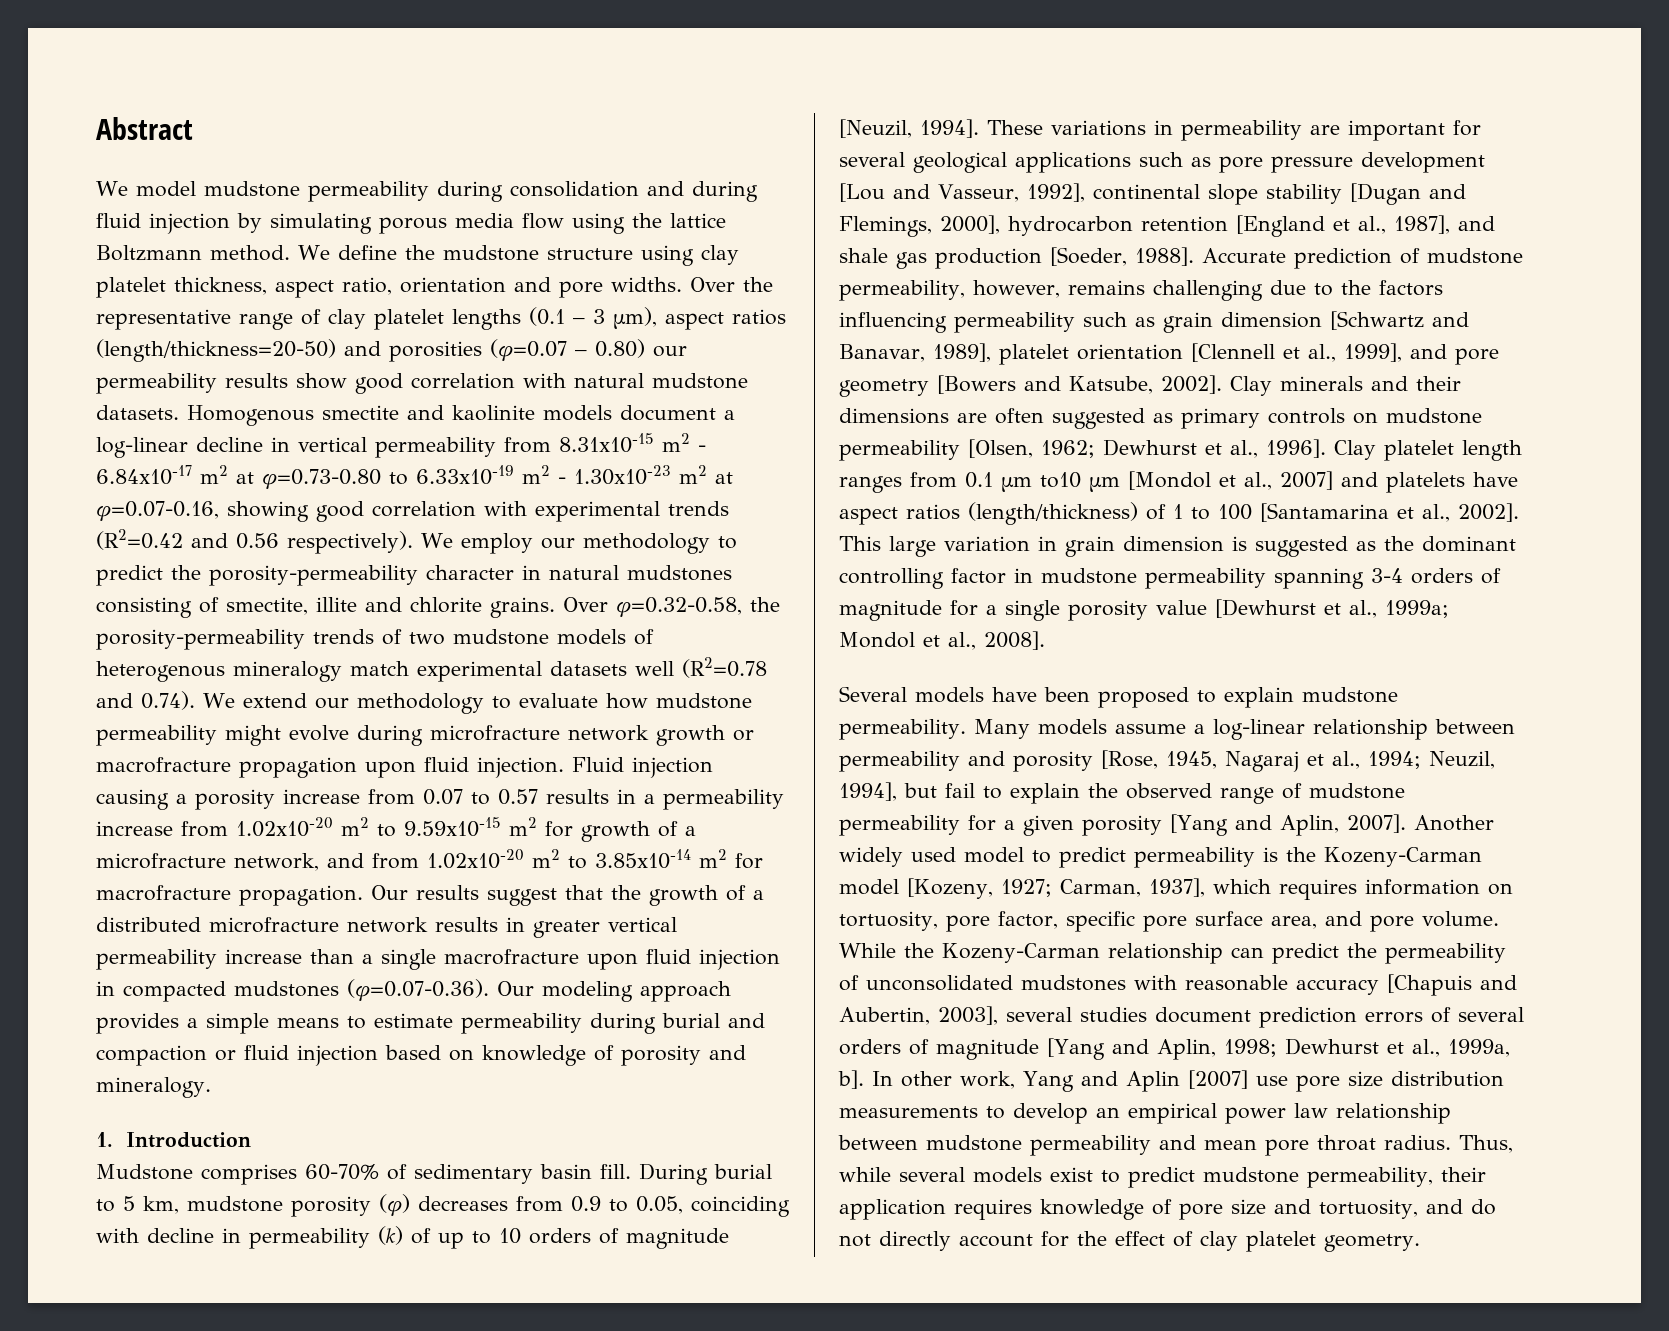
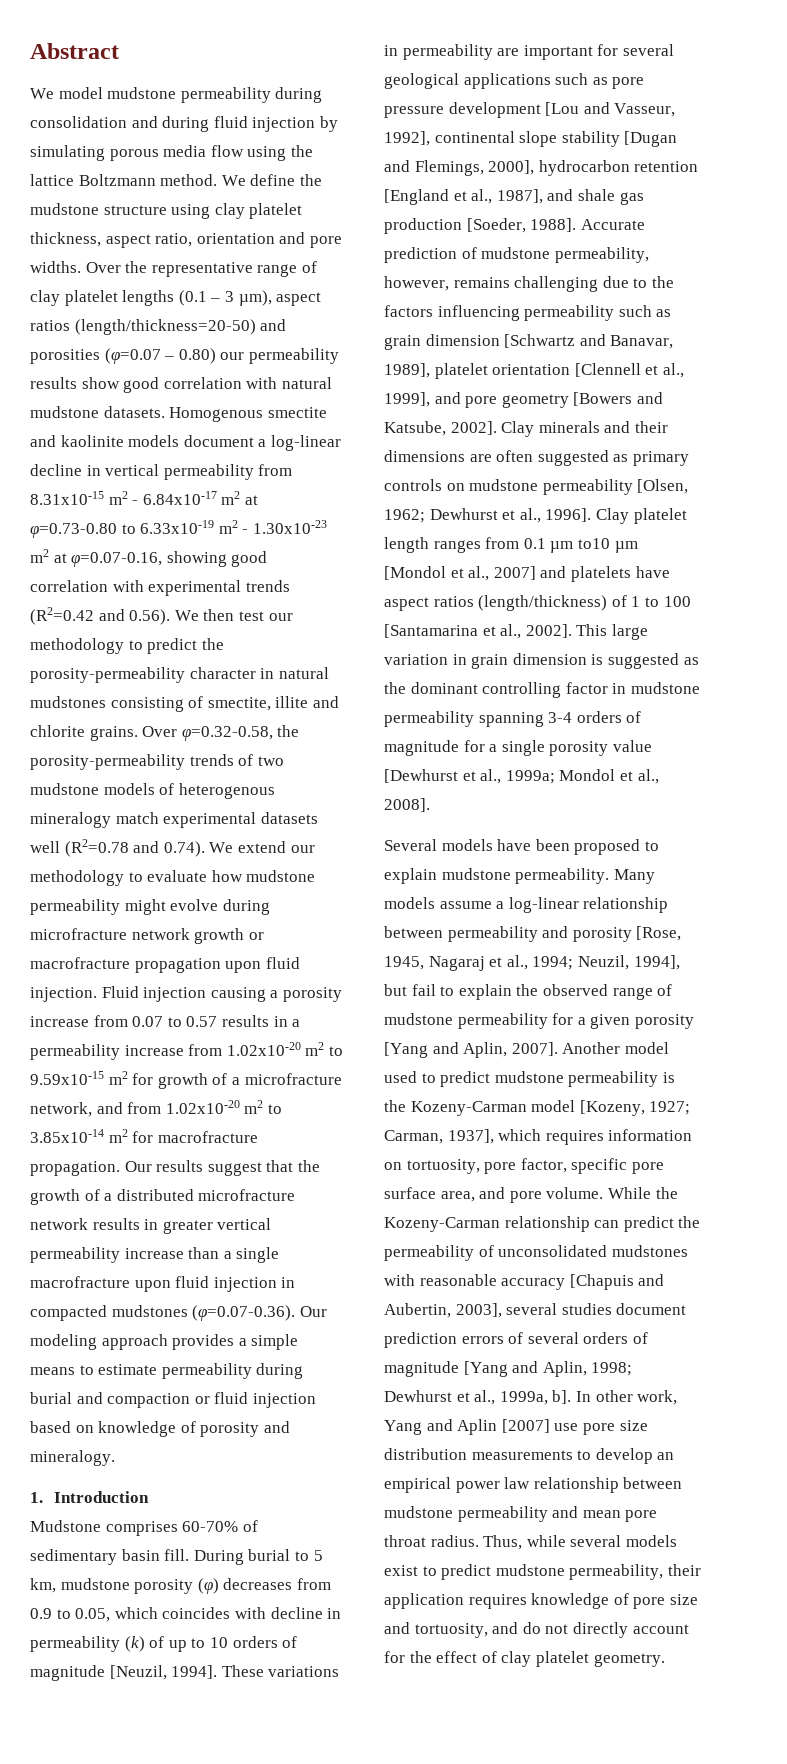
- Homogenous smectite and kaolinite models document a log-linear decline in vertical permeability from 8.31x10-15 m2 - 6.84x10-17 m2 at φ=0.73-0.80 to 6.33x10-19 m2 - 1.30x10-23 m2 at φ=0.07-0.16, showing good correlation with experimental trends (R2=0.42 and 0.56 respectively). We employ our methodology to predict the porosity-permeability character in natural mudstones consisting of smectite, illite and chlorite grains.
+ Homogenous smectite and kaolinite models document a log-linear decline in vertical permeability from 8.31x10-15 m2 - 6.84x10-17 m2 at φ=0.73-0.80 to 6.33x10-19 m2 - 1.30x10-23 m2 at φ=0.07-0.16, showing good correlation with experimental trends (R2=0.42 and 0.56). We then test our methodology to predict the porosity-permeability character in natural mudstones consisting of smectite, illite and chlorite grains.
- During burial to 5 km, mudstone porosity (φ) decreases from 0.9 to 0.05, coinciding with decline in permeability (k) of up to 10 orders of magnitude [Neuzil, 1994].
+ During burial to 5 km, mudstone porosity (φ) decreases from 0.9 to 0.05, which coincides with decline in permeability (k) of up to 10 orders of magnitude [Neuzil, 1994].
- Another widely used model to predict permeability is the Kozeny-Carman model [Kozeny, 1927; Carman, 1937], which requires information on tortuosity, pore factor, specific pore surface area, and pore volume.
+ Another model used to predict mudstone permeability is the Kozeny-Carman model [Kozeny, 1927; Carman, 1937], which requires information on tortuosity, pore factor, specific pore surface area, and pore volume.

